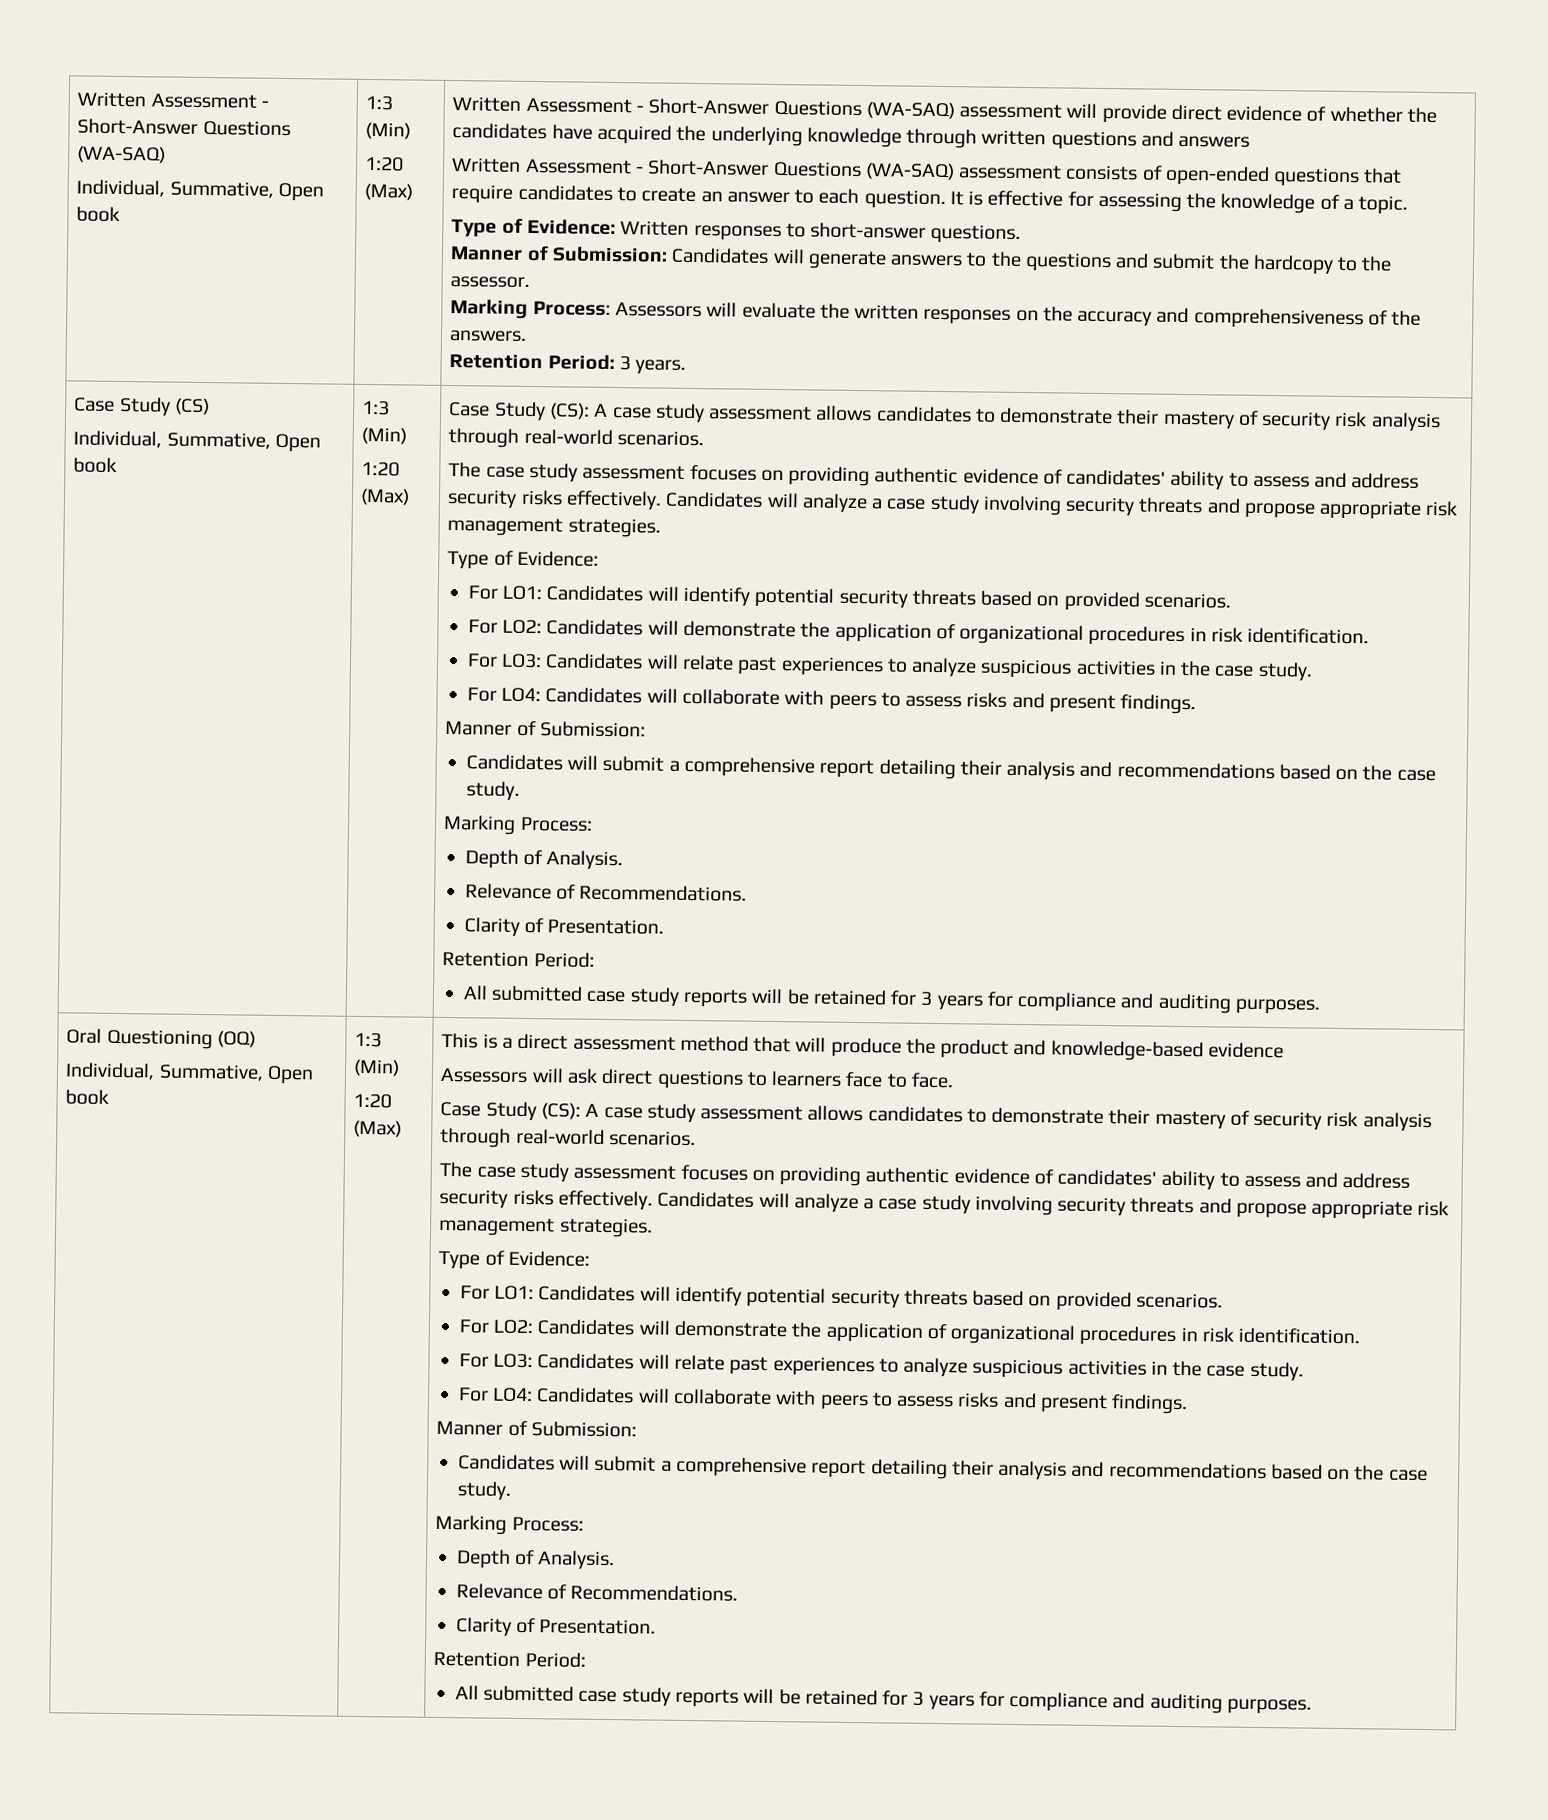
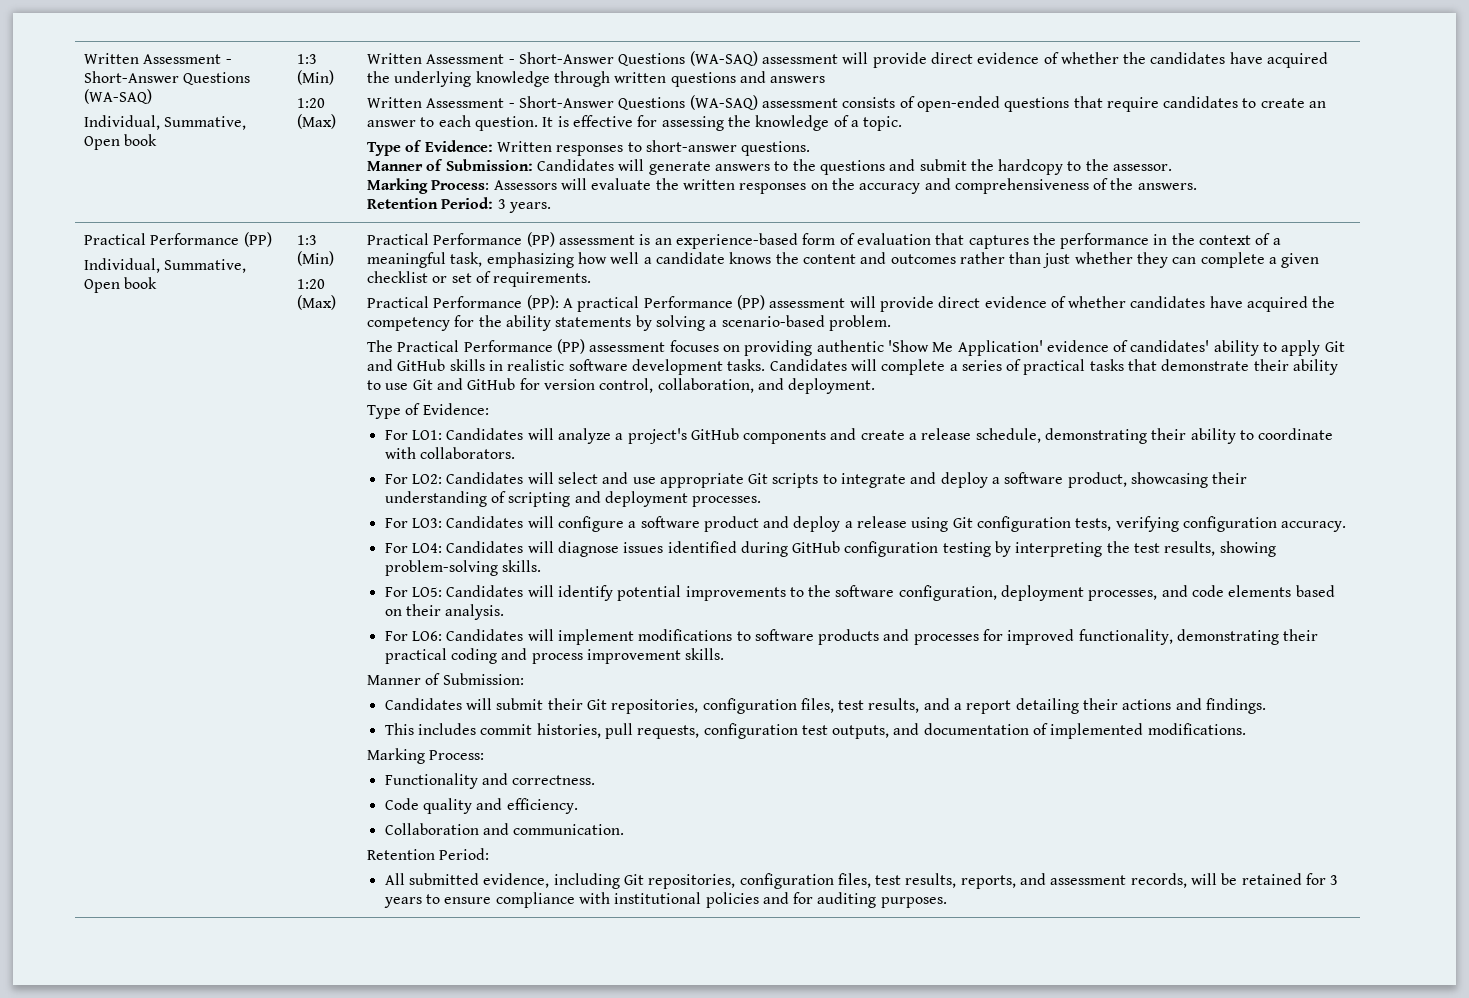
  Retention Period: 3 years.
- Case Study (CS)
+ Practical Performance (PP)
  Individual, Summative, Open book | 1:3 (Min)
- 1:20 (Max) | Case Study (CS): A case study assessment allows candidates to demonstrate their mastery of security risk analysis through real-world scenarios.
- The case study assessment focuses on providing authentic evidence of candidates' ability to assess and address security risks effectively. Candidates will analyze a case study involving security threats and propose appropriate risk management strategies.
+ 1:20 (Max) | Practical Performance (PP) assessment is an experience-based form of evaluation that captures the performance in the context of a meaningful task, emphasizing how well a candidate knows the content and outcomes rather than just whether they can complete a given checklist or set of requirements.
+ Practical Performance (PP): A practical Performance (PP) assessment will provide direct evidence of whether candidates have acquired the competency for the ability statements by solving a scenario-based problem.
+ The Practical Performance (PP) assessment focuses on providing authentic 'Show Me Application' evidence of candidates' ability to apply Git and GitHub skills in realistic software development tasks. Candidates will complete a series of practical tasks that demonstrate their ability to use Git and GitHub for version control, collaboration, and deployment.
  Type of Evidence:
- For LO1: Candidates will identify potential security threats based on provided scenarios.
- For LO2: Candidates will demonstrate the application of organizational procedures in risk identification.
- For LO3: Candidates will relate past experiences to analyze suspicious activities in the case study.
- For LO4: Candidates will collaborate with peers to assess risks and present findings.
+ For LO1: Candidates will analyze a project's GitHub components and create a release schedule, demonstrating their ability to coordinate with collaborators.
+ For LO2: Candidates will select and use appropriate Git scripts to integrate and deploy a software product, showcasing their understanding of scripting and deployment processes.
+ For LO3: Candidates will configure a software product and deploy a release using Git configuration tests, verifying configuration accuracy.
+ For LO4: Candidates will diagnose issues identified during GitHub configuration testing by interpreting the test results, showing problem-solving skills.
+ For LO5: Candidates will identify potential improvements to the software configuration, deployment processes, and code elements based on their analysis.
+ For LO6: Candidates will implement modifications to software products and processes for improved functionality, demonstrating their practical coding and process improvement skills.
  Manner of Submission:
- Candidates will submit a comprehensive report detailing their analysis and recommendations based on the case study.
+ Candidates will submit their Git repositories, configuration files, test results, and a report detailing their actions and findings.
+ This includes commit histories, pull requests, configuration test outputs, and documentation of implemented modifications.
  Marking Process:
- Depth of Analysis.
- Relevance of Recommendations.
- Clarity of Presentation.
+ Functionality and correctness.
+ Code quality and efficiency.
+ Collaboration and communication.
  Retention Period:
- All submitted case study reports will be retained for 3 years for compliance and auditing purposes.
- Oral Questioning (OQ)
- Individual, Summative, Open book | 1:3 (Min)
- 1:20 (Max) | This is a direct assessment method that will produce the product and knowledge-based evidence
- Assessors will ask direct questions to learners face to face.
- Case Study (CS): A case study assessment allows candidates to demonstrate their mastery of security risk analysis through real-world scenarios.
- The case study assessment focuses on providing authentic evidence of candidates' ability to assess and address security risks effectively. Candidates will analyze a case study involving security threats and propose appropriate risk management strategies.
- Type of Evidence:
- For LO1: Candidates will identify potential security threats based on provided scenarios.
- For LO2: Candidates will demonstrate the application of organizational procedures in risk identification.
- For LO3: Candidates will relate past experiences to analyze suspicious activities in the case study.
- For LO4: Candidates will collaborate with peers to assess risks and present findings.
- Manner of Submission:
- Candidates will submit a comprehensive report detailing their analysis and recommendations based on the case study.
- Marking Process:
- Depth of Analysis.
- Relevance of Recommendations.
- Clarity of Presentation.
- Retention Period:
- All submitted case study reports will be retained for 3 years for compliance and auditing purposes.
+ All submitted evidence, including Git repositories, configuration files, test results, reports, and assessment records, will be retained for 3 years to ensure compliance with institutional policies and for auditing purposes.

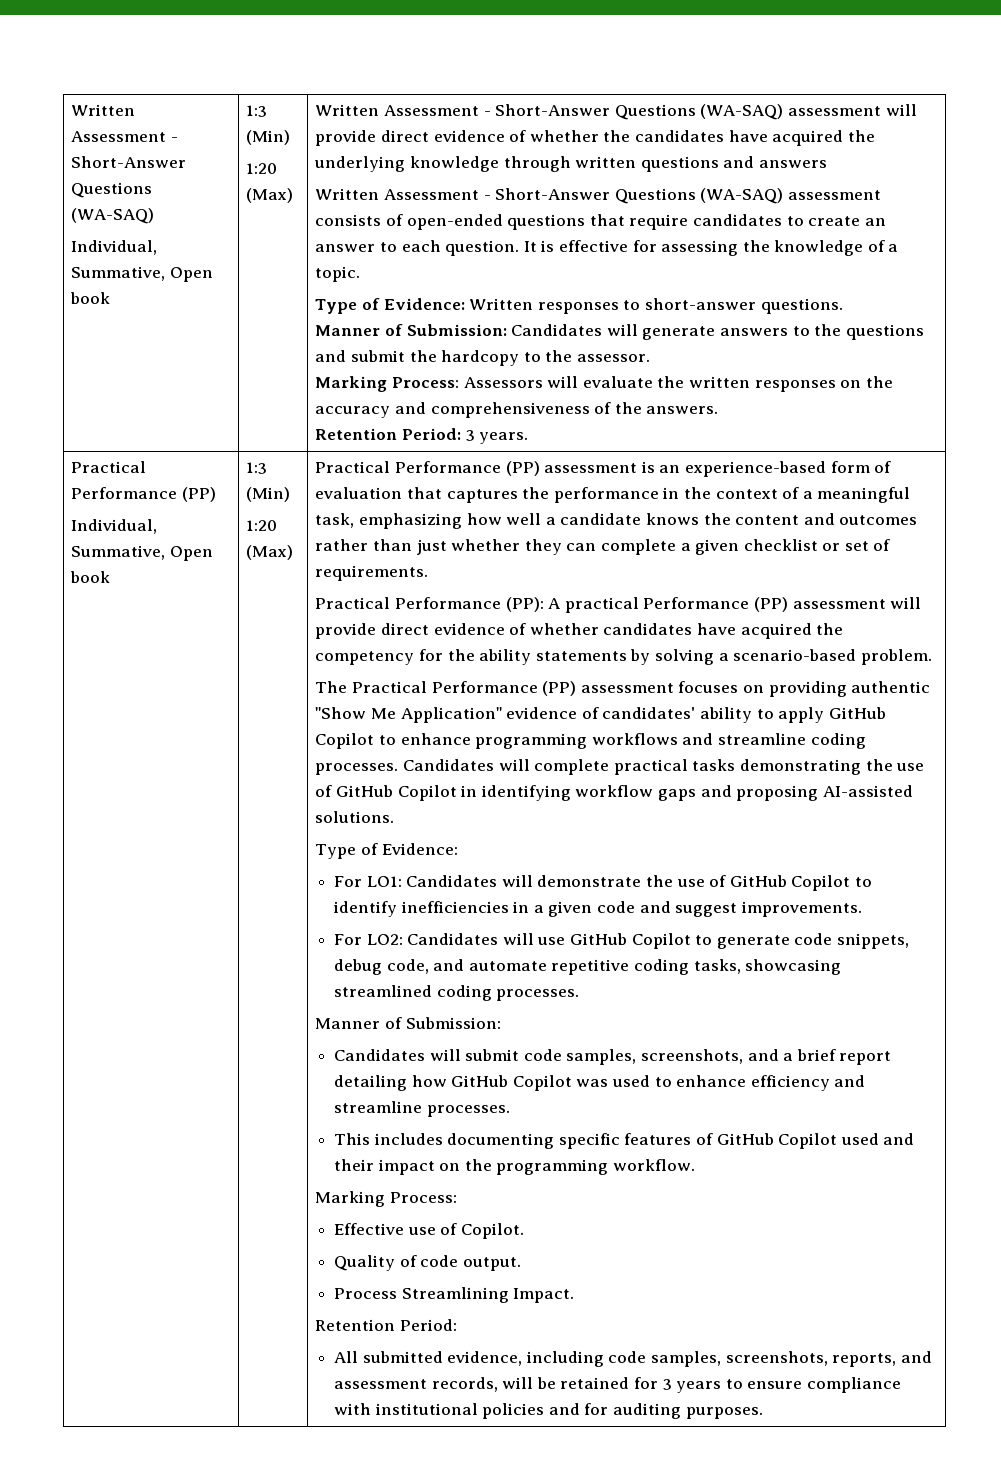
- The Practical Performance (PP) assessment focuses on providing authentic 'Show Me Application' evidence of candidates' ability to apply Git and GitHub skills in realistic software development tasks. Candidates will complete a series of practical tasks that demonstrate their ability to use Git and GitHub for version control, collaboration, and deployment.
+ The Practical Performance (PP) assessment focuses on providing authentic "Show Me Application" evidence of candidates' ability to apply GitHub Copilot to enhance programming workflows and streamline coding processes. Candidates will complete practical tasks demonstrating the use of GitHub Copilot in identifying workflow gaps and proposing AI-assisted solutions.
- For LO1: Candidates will analyze a project's GitHub components and create a release schedule, demonstrating their ability to coordinate with collaborators.
- For LO2: Candidates will select and use appropriate Git scripts to integrate and deploy a software product, showcasing their understanding of scripting and deployment processes.
- For LO3: Candidates will configure a software product and deploy a release using Git configuration tests, verifying configuration accuracy.
- For LO4: Candidates will diagnose issues identified during GitHub configuration testing by interpreting the test results, showing problem-solving skills.
- For LO5: Candidates will identify potential improvements to the software configuration, deployment processes, and code elements based on their analysis.
- For LO6: Candidates will implement modifications to software products and processes for improved functionality, demonstrating their practical coding and process improvement skills.
+ For LO1: Candidates will demonstrate the use of GitHub Copilot to identify inefficiencies in a given code and suggest improvements.
+ For LO2: Candidates will use GitHub Copilot to generate code snippets, debug code, and automate repetitive coding tasks, showcasing streamlined coding processes.
- Candidates will submit their Git repositories, configuration files, test results, and a report detailing their actions and findings.
- This includes commit histories, pull requests, configuration test outputs, and documentation of implemented modifications.
+ Candidates will submit code samples, screenshots, and a brief report detailing how GitHub Copilot was used to enhance efficiency and streamline processes.
+ This includes documenting specific features of GitHub Copilot used and their impact on the programming workflow.
  Marking Process:
- Functionality and correctness.
- Code quality and efficiency.
- Collaboration and communication.
+ Effective use of Copilot.
+ Quality of code output.
+ Process Streamlining Impact.
- All submitted evidence, including Git repositories, configuration files, test results, reports, and assessment records, will be retained for 3 years to ensure compliance with institutional policies and for auditing purposes.
+ All submitted evidence, including code samples, screenshots, reports, and assessment records, will be retained for 3 years to ensure compliance with institutional policies and for auditing purposes.

